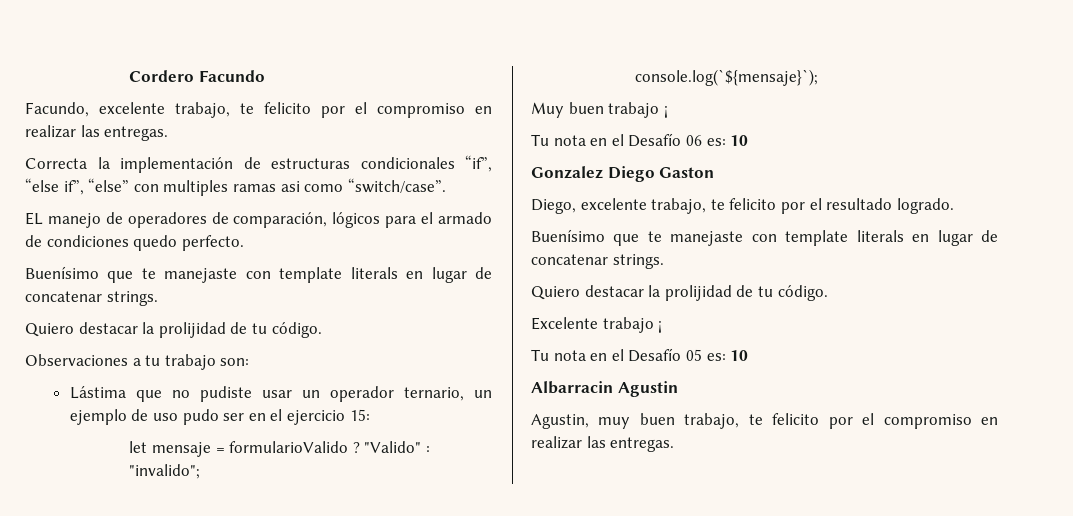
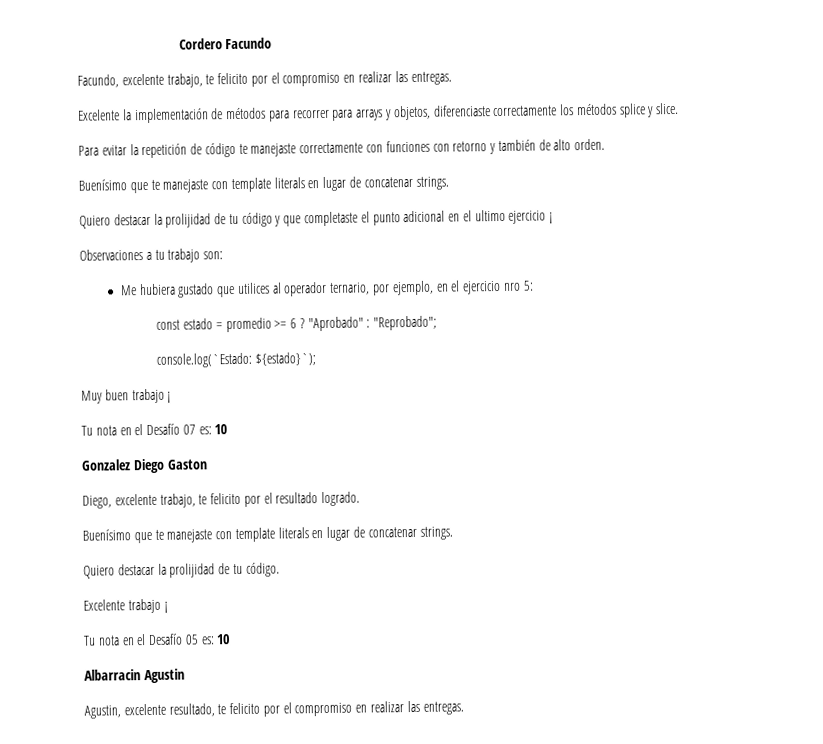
- Correcta la implementación de estructuras condicionales “if”, “else if”, “else” con multiples ramas asi como “switch/case”.
- EL manejo de operadores de comparación, lógicos para el armado de condiciones quedo perfecto.
+ Excelente la implementación de métodos para recorrer para arrays y objetos, diferenciaste correctamente los métodos splice y slice.
+ Para evitar la repetición de código te manejaste correctamente con funciones con retorno y también de alto orden.
  Buenísimo que te manejaste con template literals en lugar de concatenar strings.
- Quiero destacar la prolijidad de tu código.
+ Quiero destacar la prolijidad de tu código y que completaste el punto adicional en el ultimo ejercicio ¡
- Lástima que no pudiste usar un operador ternario, un ejemplo de uso pudo ser en el ejercicio 15:
- let mensaje = formularioValido ? "Valido" : "invalido";
- console.log(`${mensaje}`);
+ Me hubiera gustado que utilices al operador ternario, por ejemplo, en el ejercicio nro 5:
+ const estado = promedio >= 6 ? "Aprobado" : "Reprobado";
+ console.log(`Estado: ${estado}`);
- Tu nota en el Desafío 06 es: 10
+ Tu nota en el Desafío 07 es: 10
- Agustin, muy buen trabajo, te felicito por el compromiso en realizar las entregas.
+ Agustin, excelente resultado, te felicito por el compromiso en realizar las entregas.

